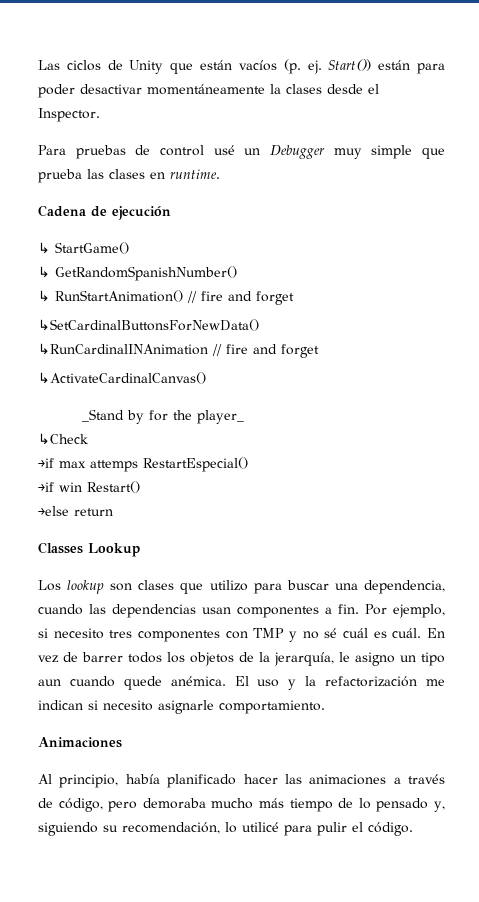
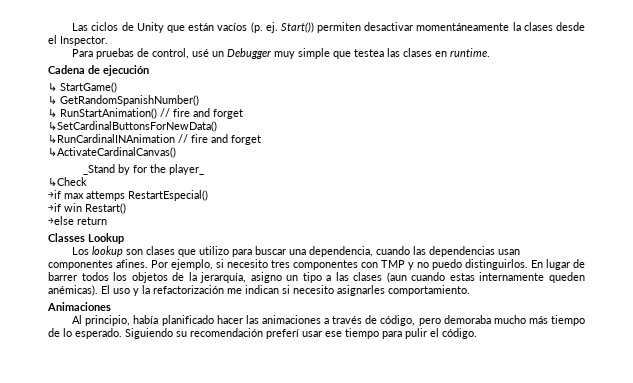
- Start()) están para poder desactivar momentáneamente la clases desde el Inspector.
+ Start()) permiten desactivar momentáneamente la clases desde el Inspector.
- Para pruebas de control usé un Debugger muy simple que prueba las clases en runtime.
+ Para pruebas de control, usé un Debugger muy simple que testea las clases en runtime.
- Los lookup son clases que utilizo para buscar una dependencia, cuando las dependencias usan componentes a fin.
+ Los lookup son clases que utilizo para buscar una dependencia, cuando las dependencias usan componentes afines.
- Por ejemplo, si necesito tres componentes con TMP y no sé cuál es cuál. En vez de barrer todos los objetos de la jerarquía, le asigno un tipo aun cuando quede anémica.
+ Por ejemplo, si necesito tres componentes con TMP y no puedo distinguirlos. En lugar de barrer todos los objetos de la jerarquía, asigno un tipo a las clases (aun cuando estas internamente queden anémicas).
- El uso y la refactorización me indican si necesito asignarle comportamiento.
+ El uso y la refactorización me indican si necesito asignarles comportamiento.
- Al principio, había planificado hacer las animaciones a través de código, pero demoraba mucho más tiempo de lo pensado y, siguiendo su recomendación, lo utilicé para pulir el código.
+ Al principio, había planificado hacer las animaciones a través de código, pero demoraba mucho más tiempo de lo esperado. Siguiendo su recomendación preferí usar ese tiempo para pulir el código.

